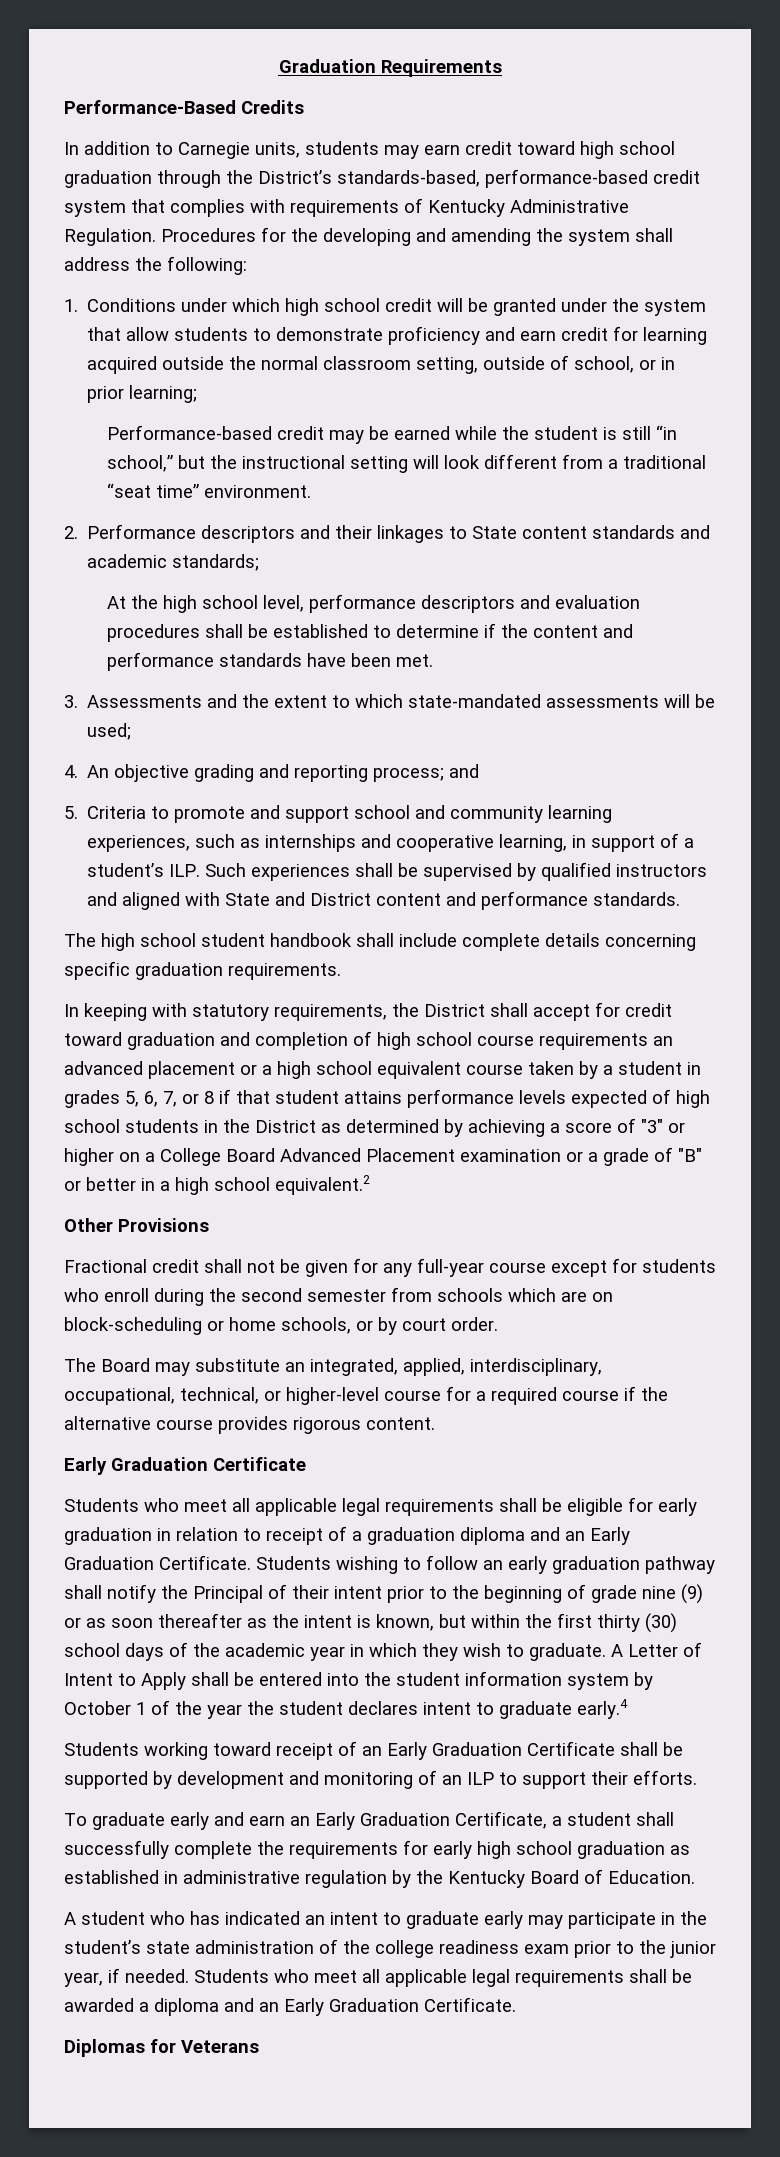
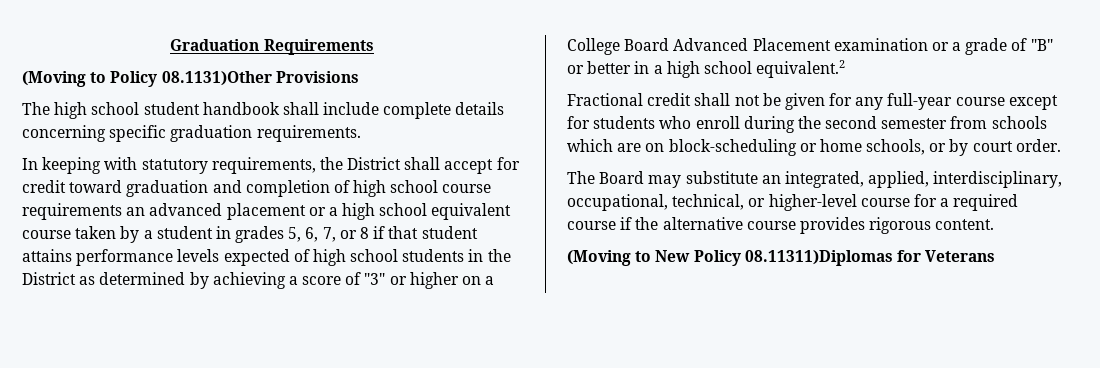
- Performance-Based Credits
- In addition to Carnegie units, students may earn credit toward high school graduation through the District’s standards-based, performance-based credit system that complies with requirements of Kentucky Administrative Regulation. Procedures for the developing and amending the system shall address the following:
- 1. Conditions under which high school credit will be granted under the system that allow students to demonstrate proficiency and earn credit for learning acquired outside the normal classroom setting, outside of school, or in prior learning;
- Performance-based credit may be earned while the student is still “in school,” but the instructional setting will look different from a traditional “seat time” environment.
- 2. Performance descriptors and their linkages to State content standards and academic standards;
- At the high school level, performance descriptors and evaluation procedures shall be established to determine if the content and performance standards have been met.
- 3. Assessments and the extent to which state-mandated assessments will be used;
- 4. An objective grading and reporting process; and
- 5. Criteria to promote and support school and community learning experiences, such as internships and cooperative learning, in support of a student’s ILP. Such experiences shall be supervised by qualified instructors and aligned with State and District content and performance standards.
+ (Moving to Policy 08.1131)Other Provisions
- Other Provisions
  The Board may substitute an integrated, applied, interdisciplinary, occupational, technical, or higher-level course for a required course if the alternative course provides rigorous content.
- Early Graduation Certificate
- Students who meet all applicable legal requirements shall be eligible for early graduation in relation to receipt of a graduation diploma and an Early Graduation Certificate. Students wishing to follow an early graduation pathway shall notify the Principal of their intent prior to the beginning of grade nine (9) or as soon thereafter as the intent is known, but within the first thirty (30) school days of the academic year in which they wish to graduate. A Letter of Intent to Apply shall be entered into the student information system by October 1 of the year the student declares intent to graduate early.4
- Students working toward receipt of an Early Graduation Certificate shall be supported by development and monitoring of an ILP to support their efforts.
- To graduate early and earn an Early Graduation Certificate, a student shall successfully complete the requirements for early high school graduation as established in administrative regulation by the Kentucky Board of Education.
- A student who has indicated an intent to graduate early may participate in the student’s state administration of the college readiness exam prior to the junior year, if needed. Students who meet all applicable legal requirements shall be awarded a diploma and an Early Graduation Certificate.
- Diplomas for Veterans
+ (Moving to New Policy 08.11311)Diplomas for Veterans

